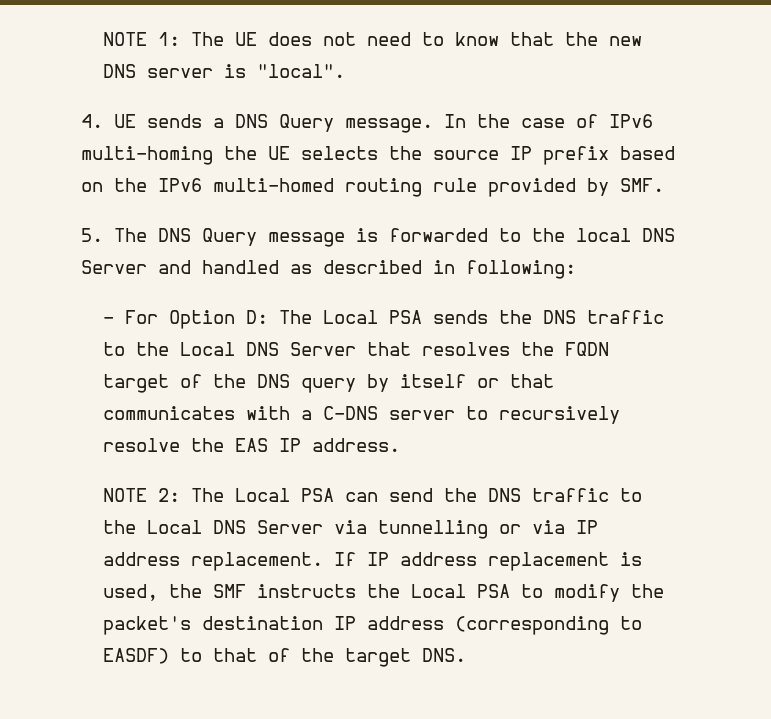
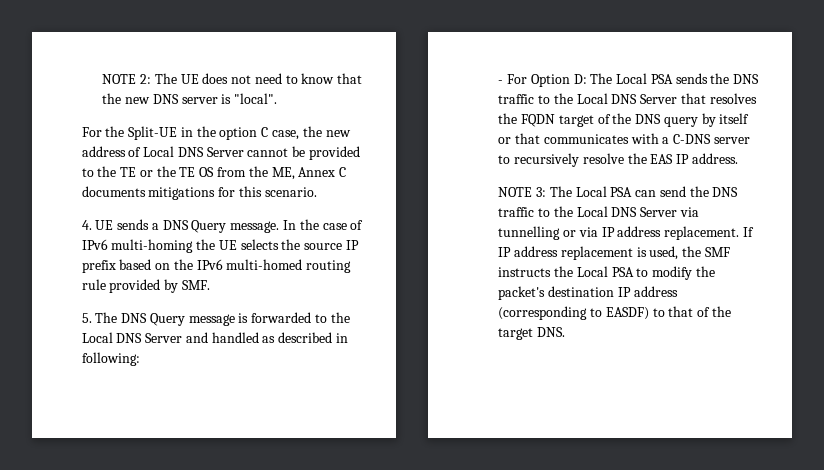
- NOTE 1: The UE does not need to know that the new DNS server is "local".
+ NOTE 2: The UE does not need to know that the new DNS server is "local".
+ For the Split-UE in the option C case, the new address of Local DNS Server cannot be provided to the TE or the TE OS from the ME, Annex C documents mitigations for this scenario.
- 5. The DNS Query message is forwarded to the local DNS Server and handled as described in following:
+ 5. The DNS Query message is forwarded to the Local DNS Server and handled as described in following:
- NOTE 2: The Local PSA can send the DNS traffic to the Local DNS Server via tunnelling or via IP address replacement.
+ NOTE 3: The Local PSA can send the DNS traffic to the Local DNS Server via tunnelling or via IP address replacement.

